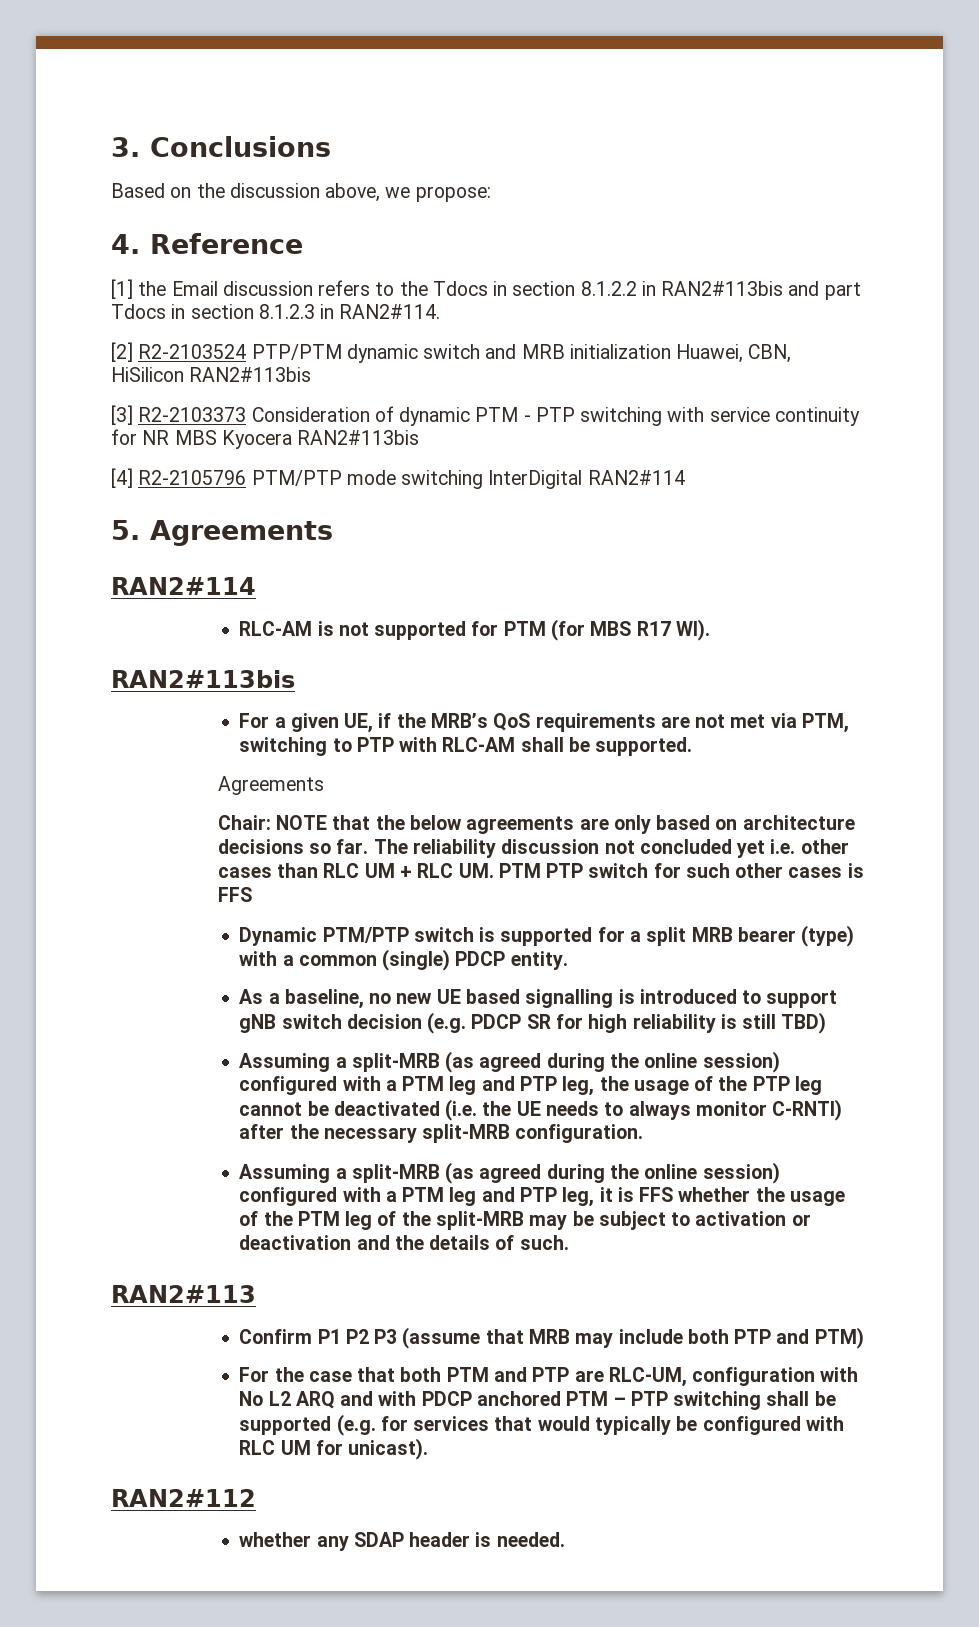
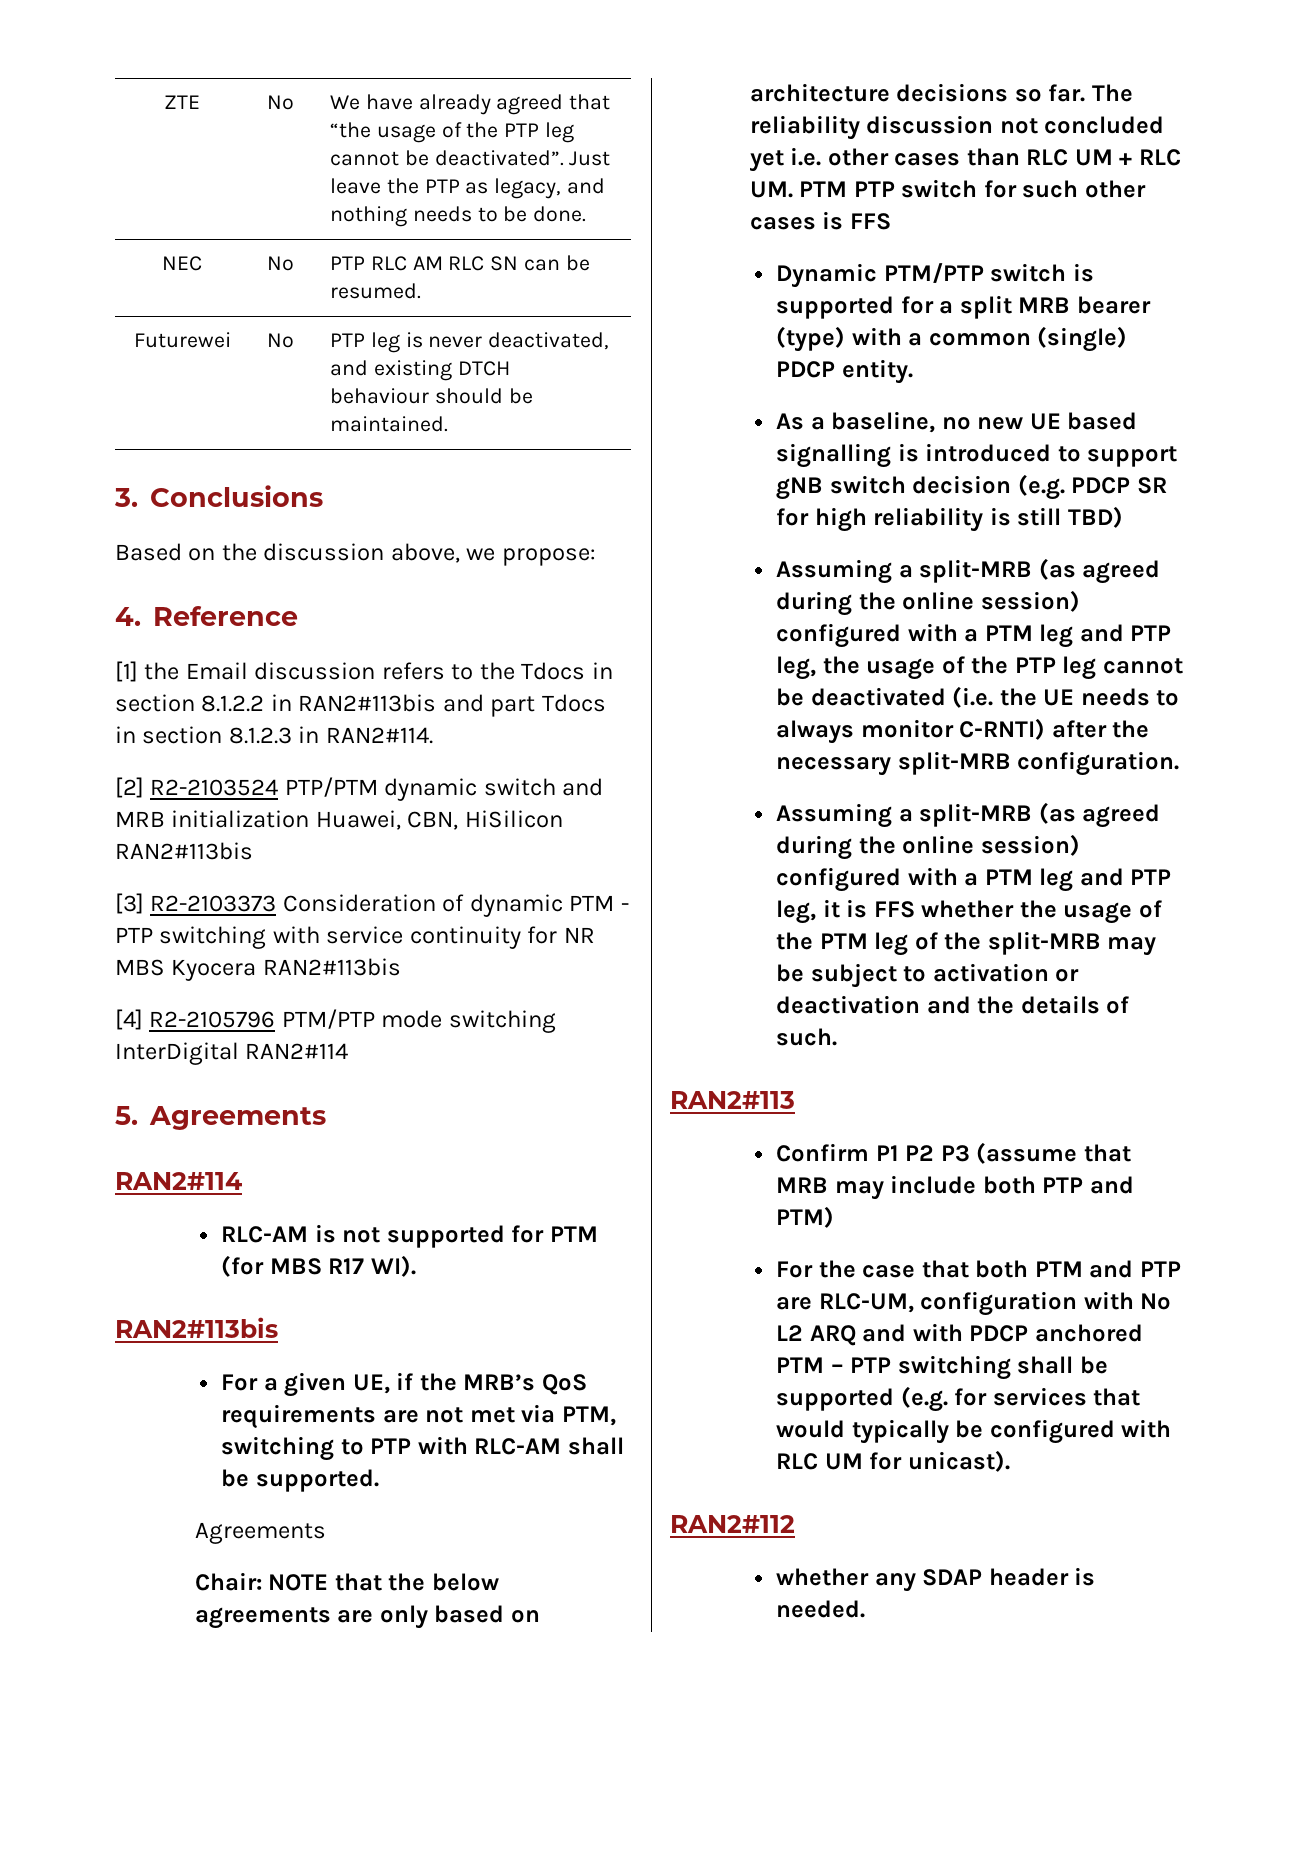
+ ZTE | No | We have already agreed that “the usage of the PTP leg cannot be deactivated”. Just leave the PTP as legacy, and nothing needs to be done.
+ NEC | No | PTP RLC AM RLC SN can be resumed.
+ Futurewei | No | PTP leg is never deactivated, and existing DTCH behaviour should be maintained.

